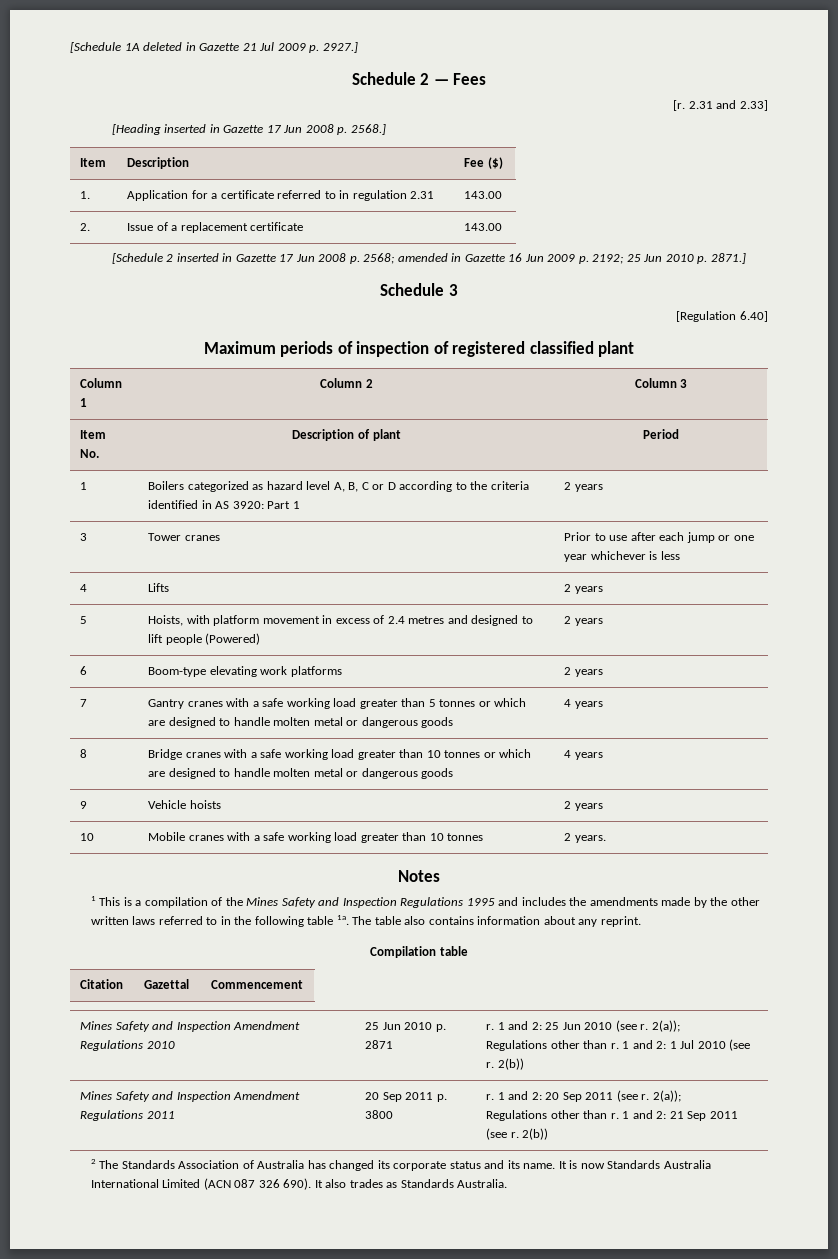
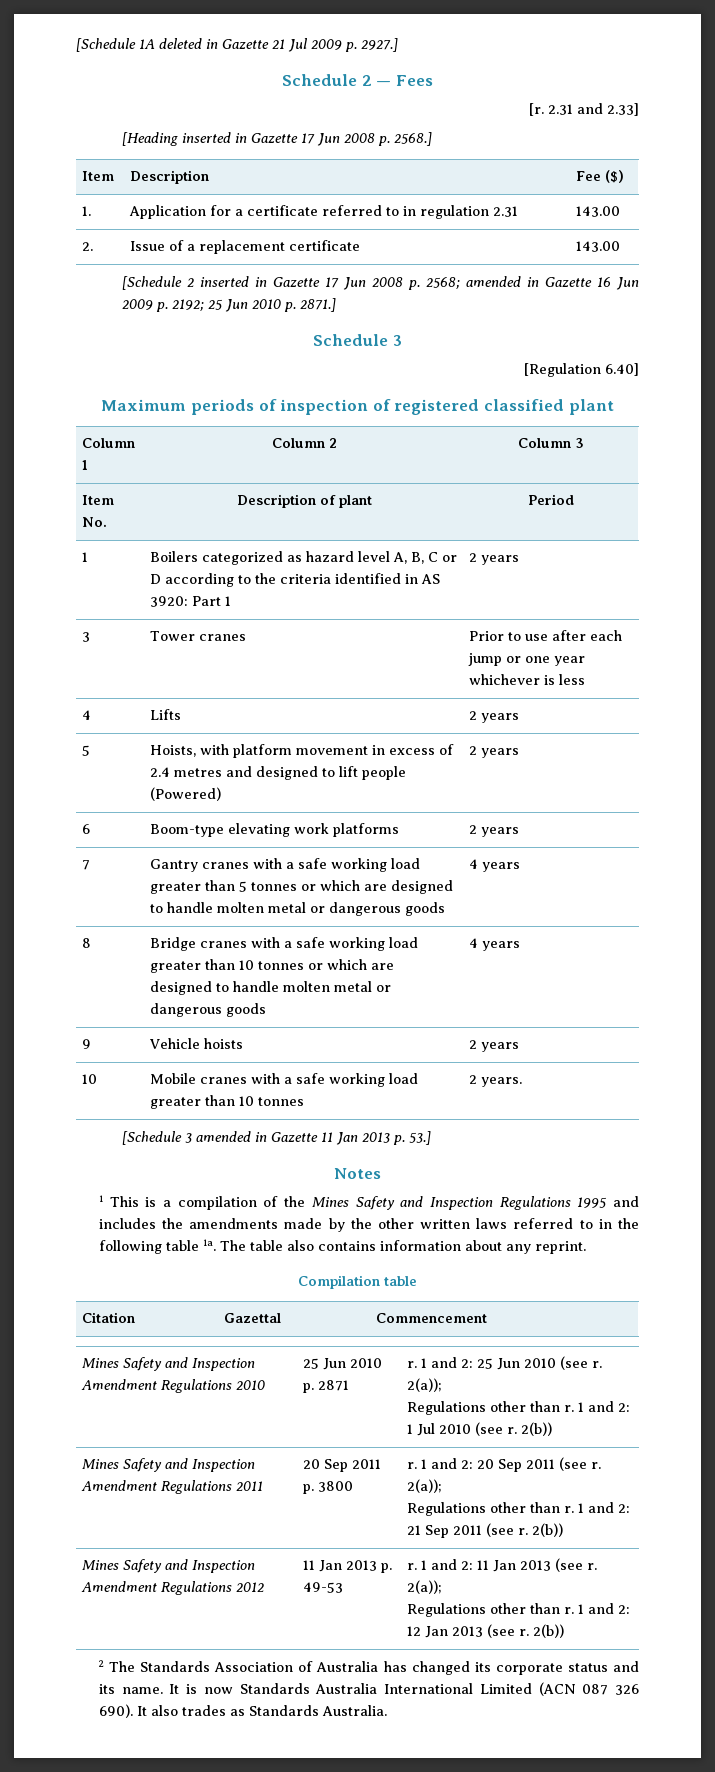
+ [Schedule 3 amended in Gazette 11 Jan 2013 p. 53.]
+ Mines Safety and Inspection Amendment Regulations 2012 | 11 Jan 2013 p. 49-53 | r. 1 and 2: 11 Jan 2013 (see r. 2(a));
+ Regulations other than r. 1 and 2: 12 Jan 2013 (see r. 2(b))

